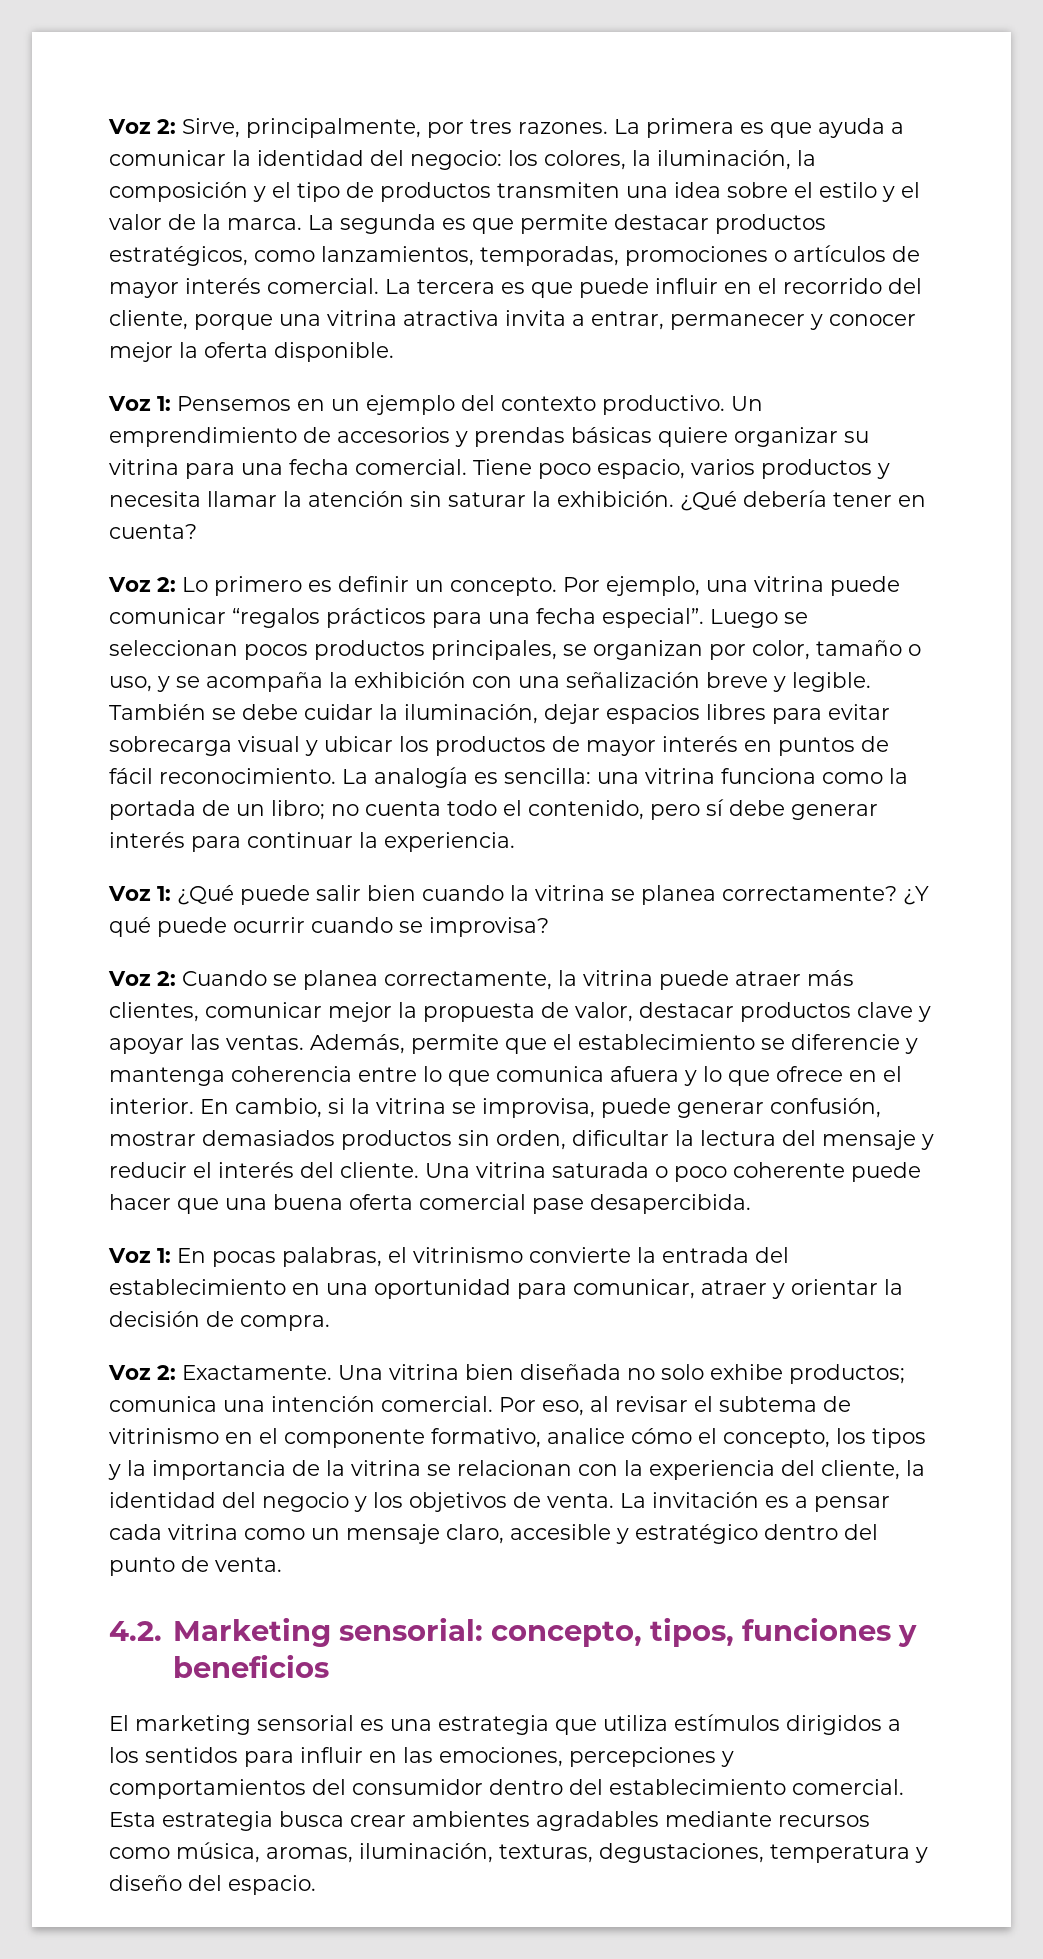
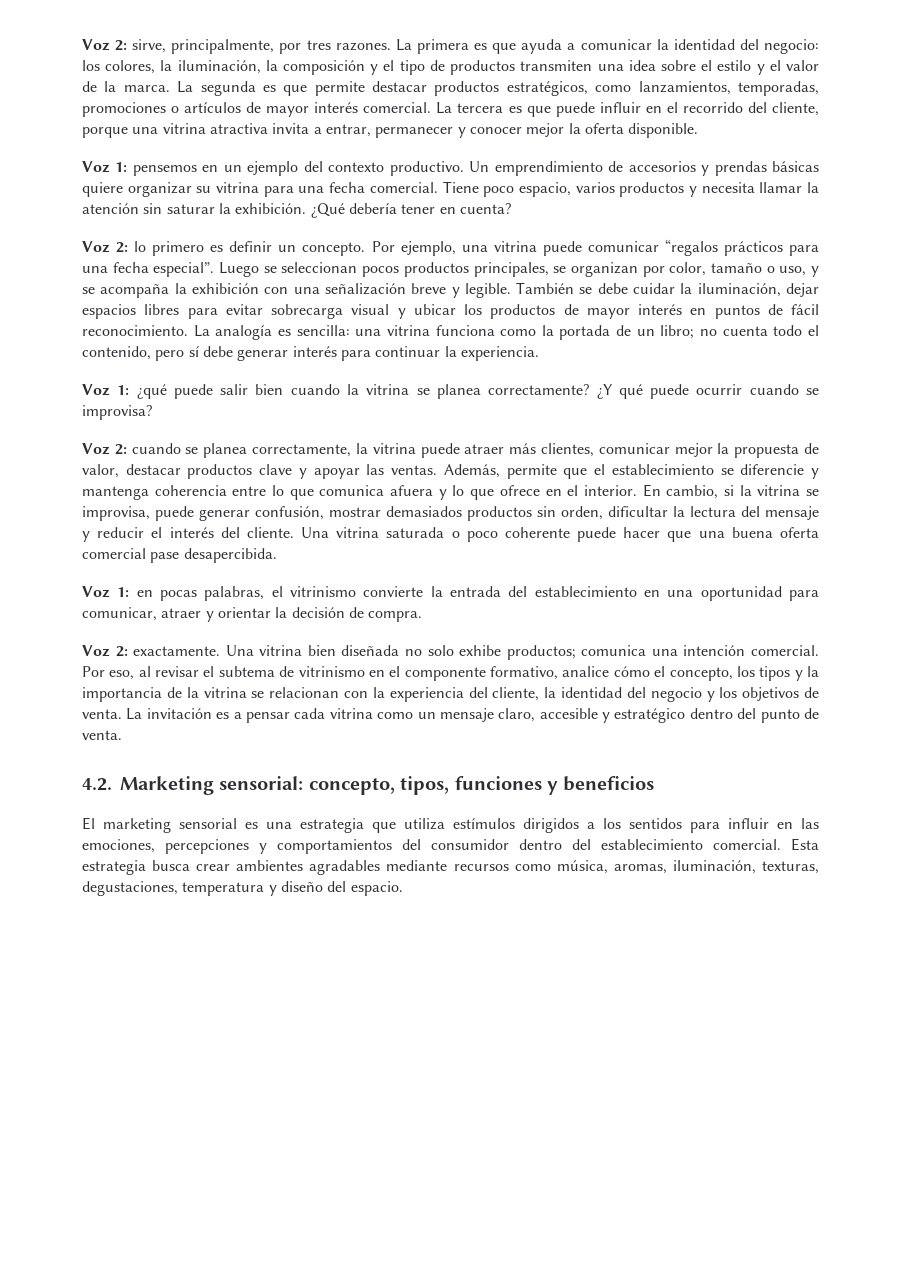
- Voz 2: Sirve, principalmente, por tres razones.
+ Voz 2: sirve, principalmente, por tres razones.
- Voz 1: Pensemos en un ejemplo del contexto productivo.
+ Voz 1: pensemos en un ejemplo del contexto productivo.
- Voz 2: Lo primero es definir un concepto.
+ Voz 2: lo primero es definir un concepto.
- Voz 1: ¿Qué puede salir bien cuando la vitrina se planea correctamente?
+ Voz 1: ¿qué puede salir bien cuando la vitrina se planea correctamente?
- Voz 2: Cuando se planea correctamente, la vitrina puede atraer más clientes, comunicar mejor la propuesta de valor, destacar productos clave y apoyar las ventas.
+ Voz 2: cuando se planea correctamente, la vitrina puede atraer más clientes, comunicar mejor la propuesta de valor, destacar productos clave y apoyar las ventas.
- Voz 1: En pocas palabras, el vitrinismo convierte la entrada del establecimiento en una oportunidad para comunicar, atraer y orientar la decisión de compra.
+ Voz 1: en pocas palabras, el vitrinismo convierte la entrada del establecimiento en una oportunidad para comunicar, atraer y orientar la decisión de compra.
- Voz 2: Exactamente.
+ Voz 2: exactamente.

